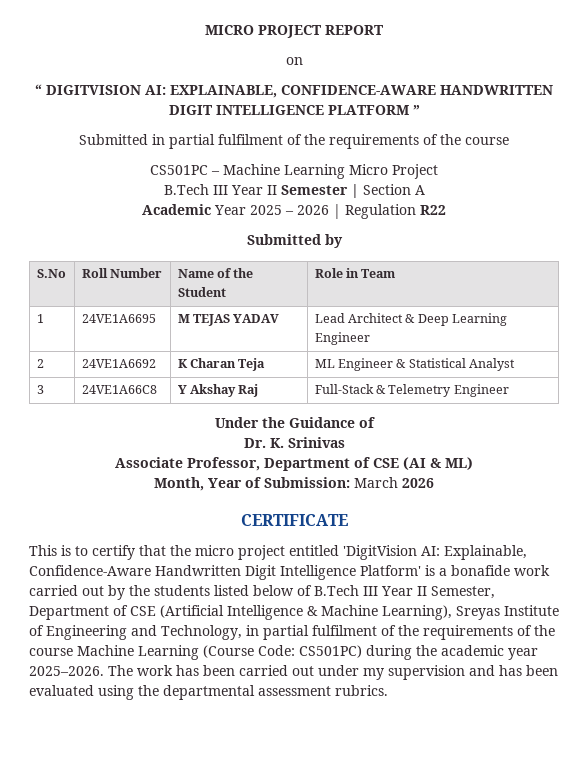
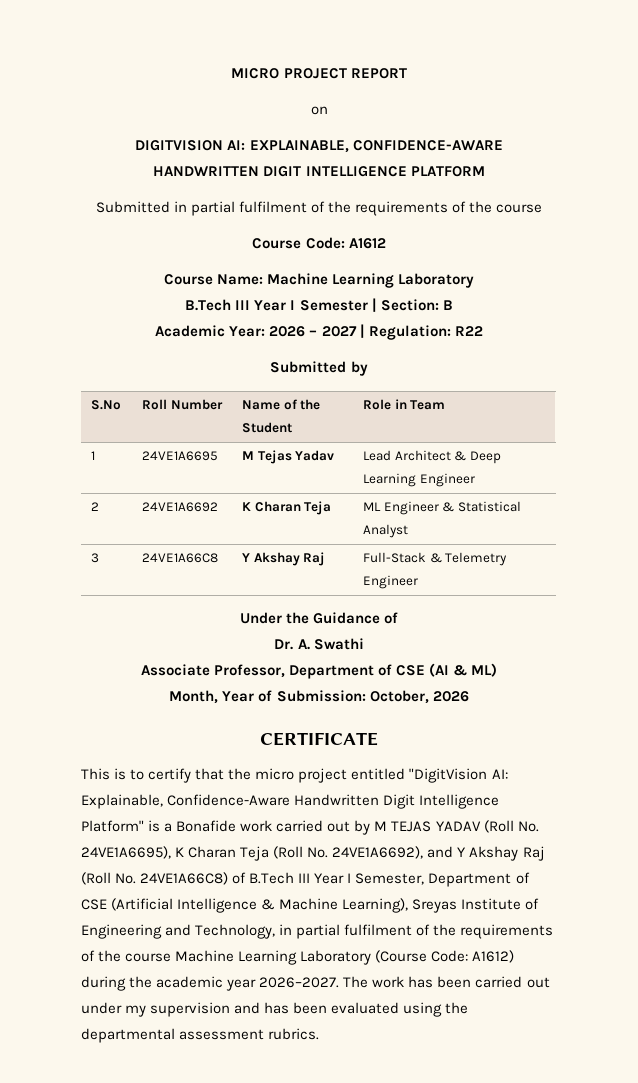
- “ DIGITVISION AI: EXPLAINABLE, CONFIDENCE-AWARE HANDWRITTEN DIGIT INTELLIGENCE PLATFORM ”
+ DIGITVISION AI: EXPLAINABLE, CONFIDENCE-AWARE HANDWRITTEN DIGIT INTELLIGENCE PLATFORM
- CS501PC – Machine Learning Micro Project
- B.Tech III Year II Semester | Section A
+ Course Code: A1612
+ Course Name: Machine Learning Laboratory
+ B.Tech III Year I Semester | Section: B
- Academic Year 2025 – 2026 | Regulation R22
+ Academic Year: 2026 – 2027 | Regulation: R22
- 1 | 24VE1A6695 | M TEJAS YADAV | Lead Architect & Deep Learning Engineer
+ 1 | 24VE1A6695 | M Tejas Yadav | Lead Architect & Deep Learning Engineer
- Dr. K. Srinivas
+ Dr. A. Swathi
- Month, Year of Submission: March 2026
+ Month, Year of Submission: October, 2026
- This is to certify that the micro project entitled 'DigitVision AI: Explainable, Confidence-Aware Handwritten Digit Intelligence Platform' is a bonafide work carried out by the students listed below of B.Tech III Year II Semester, Department of CSE (Artificial Intelligence & Machine Learning), Sreyas Institute of Engineering and Technology, in partial fulfilment of the requirements of the course Machine Learning (Course Code: CS501PC) during the academic year 2025–2026.
+ This is to certify that the micro project entitled "DigitVision AI: Explainable, Confidence-Aware Handwritten Digit Intelligence Platform" is a Bonafide work carried out by M TEJAS YADAV (Roll No. 24VE1A6695), K Charan Teja (Roll No. 24VE1A6692), and Y Akshay Raj (Roll No. 24VE1A66C8) of B.Tech III Year I Semester, Department of CSE (Artificial Intelligence & Machine Learning), Sreyas Institute of Engineering and Technology, in partial fulfilment of the requirements of the course Machine Learning Laboratory (Course Code: A1612) during the academic year 2026–2027.

